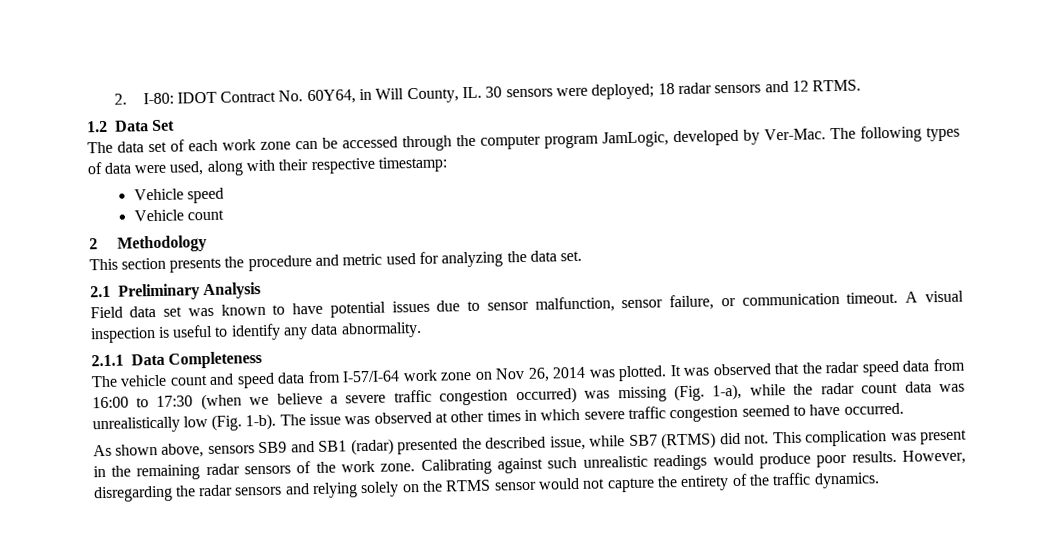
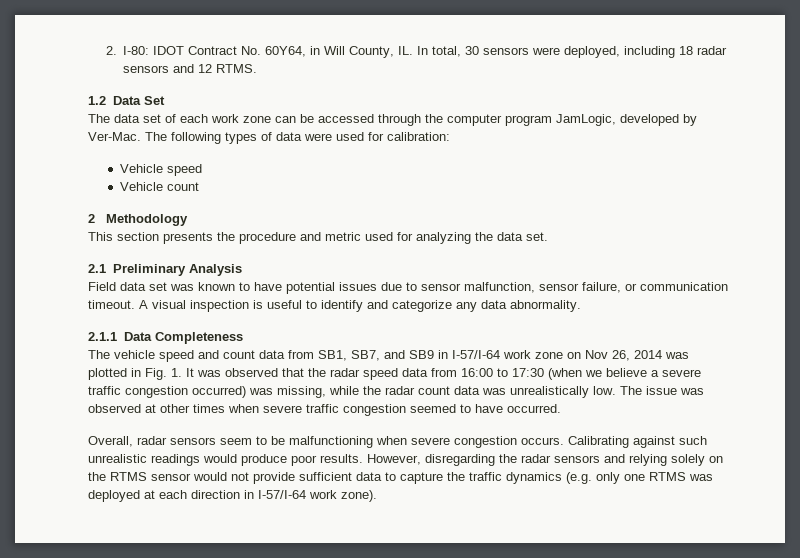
- 2. I-80: IDOT Contract No. 60Y64, in Will County, IL. 30 sensors were deployed; 18 radar sensors and 12 RTMS.
+ 2. I-80: IDOT Contract No. 60Y64, in Will County, IL. In total, 30 sensors were deployed, including 18 radar sensors and 12 RTMS.
- The following types of data were used, along with their respective timestamp:
+ The following types of data were used for calibration:
- A visual inspection is useful to identify any data abnormality.
+ A visual inspection is useful to identify and categorize any data abnormality.
- The vehicle count and speed data from I-57/I-64 work zone on Nov 26, 2014 was plotted. It was observed that the radar speed data from 16:00 to 17:30 (when we believe a severe traffic congestion occurred) was missing (Fig. 1-a), while the radar count data was unrealistically low (Fig. 1-b).
+ The vehicle speed and count data from SB1, SB7, and SB9 in I-57/I-64 work zone on Nov 26, 2014 was plotted in Fig. 1. It was observed that the radar speed data from 16:00 to 17:30 (when we believe a severe traffic congestion occurred) was missing, while the radar count data was unrealistically low.
- The issue was observed at other times in which severe traffic congestion seemed to have occurred.
+ The issue was observed at other times when severe traffic congestion seemed to have occurred.
- As shown above, sensors SB9 and SB1 (radar) presented the described issue, while SB7 (RTMS) did not. This complication was present in the remaining radar sensors of the work zone.
+ Overall, radar sensors seem to be malfunctioning when severe congestion occurs.
- However, disregarding the radar sensors and relying solely on the RTMS sensor would not capture the entirety of the traffic dynamics.
+ However, disregarding the radar sensors and relying solely on the RTMS sensor would not provide sufficient data to capture the traffic dynamics (e.g. only one RTMS was deployed at each direction in I-57/I-64 work zone).

